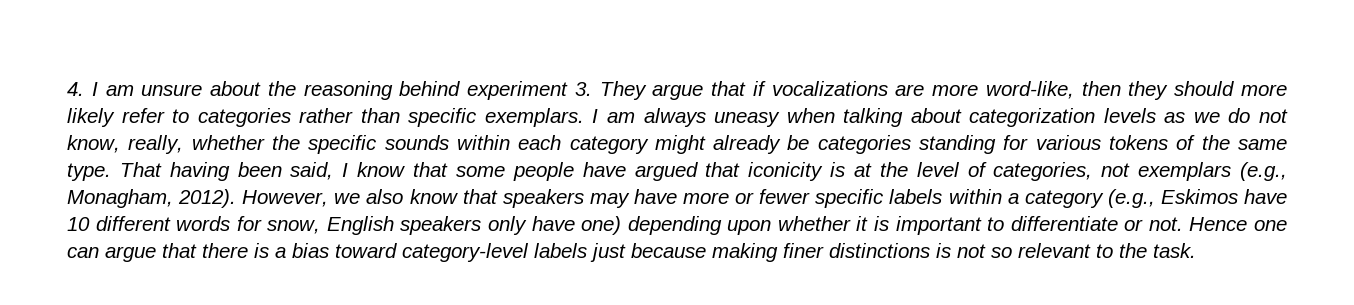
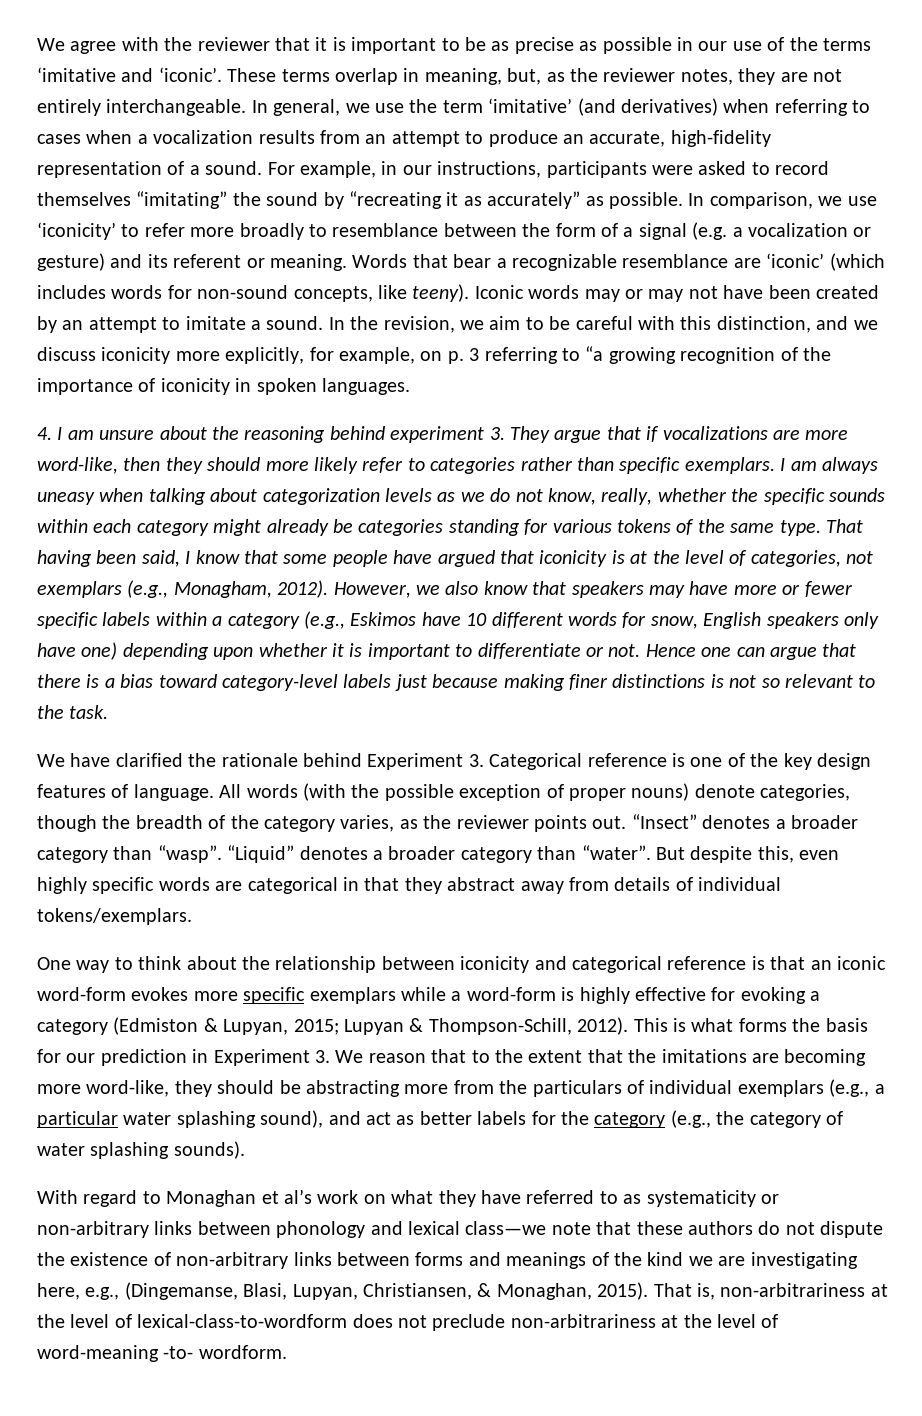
+ We agree with the reviewer that it is important to be as precise as possible in our use of the terms ‘imitative and ‘iconic’. These terms overlap in meaning, but, as the reviewer notes, they are not entirely interchangeable. In general, we use the term ‘imitative’ (and derivatives) when referring to cases when a vocalization results from an attempt to produce an accurate, high-fidelity representation of a sound. For example, in our instructions, participants were asked to record themselves “imitating” the sound by “recreating it as accurately” as possible. In comparison, we use ‘iconicity’ to refer more broadly to resemblance between the form of a signal (e.g. a vocalization or gesture) and its referent or meaning. Words that bear a recognizable resemblance are ‘iconic’ (which includes words for non-sound concepts, like teeny). Iconic words may or may not have been created by an attempt to imitate a sound. In the revision, we aim to be careful with this distinction, and we discuss iconicity more explicitly, for example, on p. 3 referring to “a growing recognition of the importance of iconicity in spoken languages.
+ We have clarified the rationale behind Experiment 3. Categorical reference is one of the key design features of language. All words (with the possible exception of proper nouns) denote categories, though the breadth of the category varies, as the reviewer points out. “Insect” denotes a broader category than “wasp”. “Liquid” denotes a broader category than “water”. But despite this, even highly specific words are categorical in that they abstract away from details of individual tokens/exemplars.
+ One way to think about the relationship between iconicity and categorical reference is that an iconic word-form evokes more specific exemplars while a word-form is highly effective for evoking a category (Edmiston & Lupyan, 2015; Lupyan & Thompson-Schill, 2012). This is what forms the basis for our prediction in Experiment 3. We reason that to the extent that the imitations are becoming more word-like, they should be abstracting more from the particulars of individual exemplars (e.g., a particular water splashing sound), and act as better labels for the category (e.g., the category of water splashing sounds).
+ With regard to Monaghan et al’s work on what they have referred to as systematicity or non-arbitrary links between phonology and lexical class—we note that these authors do not dispute the existence of non-arbitrary links between forms and meanings of the kind we are investigating here, e.g., (Dingemanse, Blasi, Lupyan, Christiansen, & Monaghan, 2015). That is, non-arbitrariness at the level of lexical-class-to-wordform does not preclude non-arbitrariness at the level of word-meaning -to- wordform.

